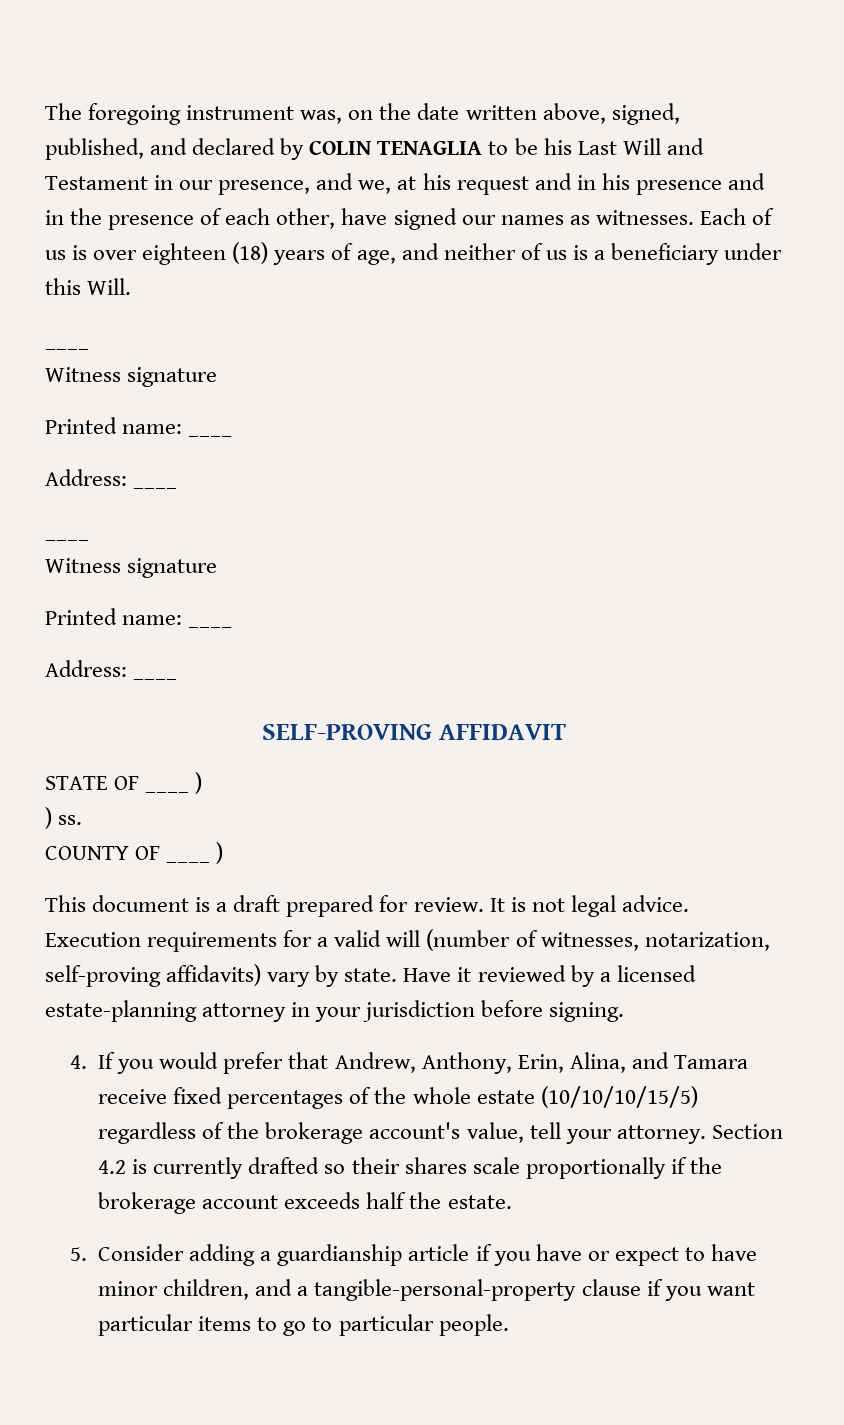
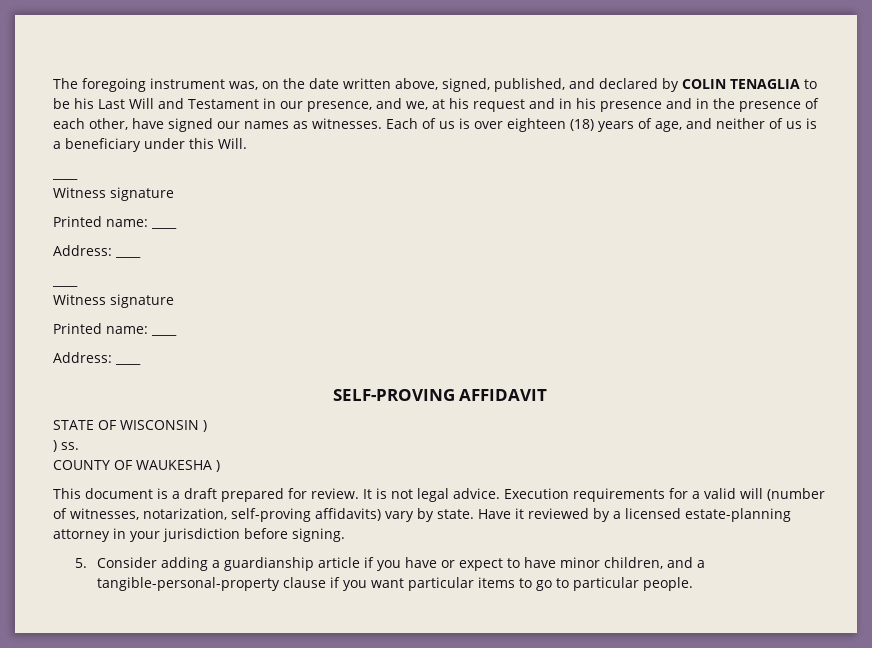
- STATE OF ____ )
+ STATE OF WISCONSIN )
- COUNTY OF ____ )
+ COUNTY OF WAUKESHA )
- 4. If you would prefer that Andrew, Anthony, Erin, Alina, and Tamara receive fixed percentages of the whole estate (10/10/10/15/5) regardless of the brokerage account's value, tell your attorney. Section 4.2 is currently drafted so their shares scale proportionally if the brokerage account exceeds half the estate.

